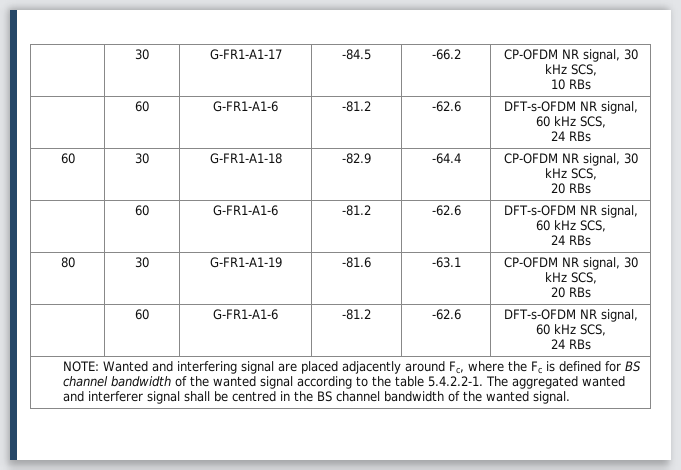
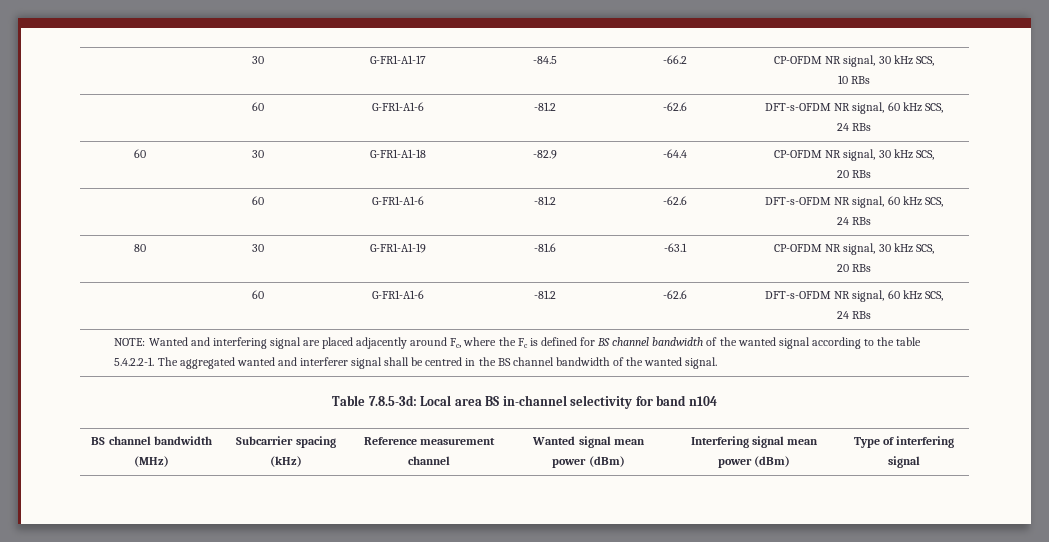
+ Table 7.8.5-3d: Local area BS in-channel selectivity for band n104
+ BS channel bandwidth (MHz) | Subcarrier spacing (kHz) | Reference measurement channel | Wanted signal mean power (dBm) | Interfering signal mean power (dBm) | Type of interfering signal

